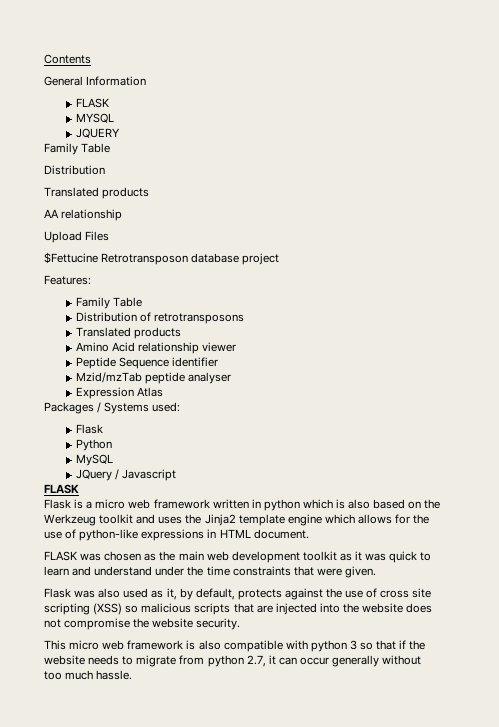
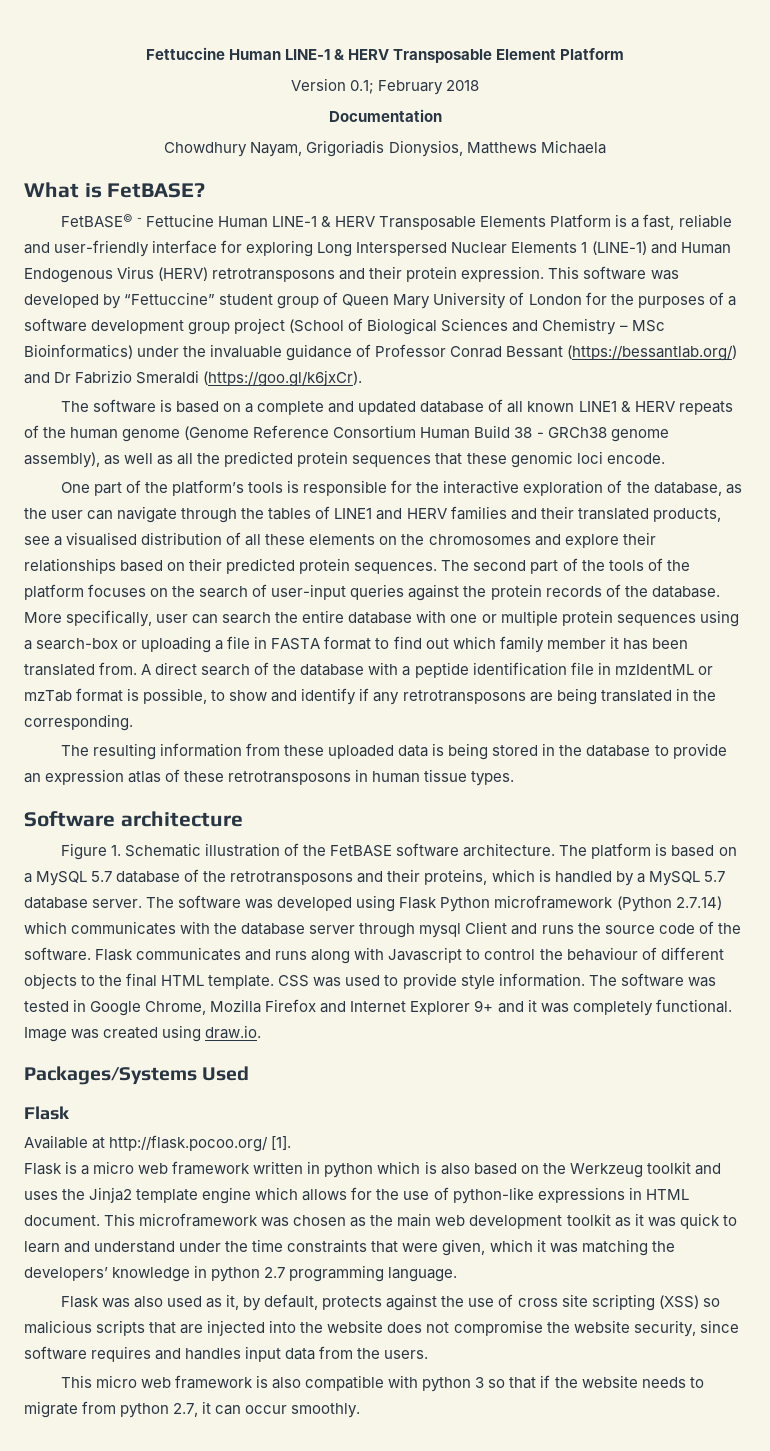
- Contents
- General Information
- FLASK
- MYSQL
- JQUERY
- Family Table
- Distribution
- Translated products
- AA relationship
- Upload Files
- $Fettucine Retrotransposon database project
- Features:
- Family Table
- Distribution of retrotransposons
- Translated products
- Amino Acid relationship viewer
- Peptide Sequence identifier
- Mzid/mzTab peptide analyser
- Expression Atlas
- Packages / Systems used:
+ Fettuccine Human LINE-1 & HERV Transposable Element Platform
+ Version 0.1; February 2018
+ Documentation
+ Chowdhury Nayam, Grigoriadis Dionysios, Matthews Michaela
+ What is FetBASE?
+ FetBASE© - Fettucine Human LINE-1 & HERV Transposable Elements Platform is a fast, reliable and user-friendly interface for exploring Long Interspersed Nuclear Elements 1 (LINE-1) and Human Endogenous Virus (HERV) retrotransposons and their protein expression. This software was developed by “Fettuccine” student group of Queen Mary University of London for the purposes of a software development group project (School of Biological Sciences and Chemistry – MSc Bioinformatics) under the invaluable guidance of Professor Conrad Bessant (https://bessantlab.org/) and Dr Fabrizio Smeraldi (https://goo.gl/k6jxCr).
+ The software is based on a complete and updated database of all known LINE1 & HERV repeats of the human genome (Genome Reference Consortium Human Build 38 - GRCh38 genome assembly), as well as all the predicted protein sequences that these genomic loci encode.
+ One part of the platform’s tools is responsible for the interactive exploration of the database, as the user can navigate through the tables of LINE1 and HERV families and their translated products, see a visualised distribution of all these elements on the chromosomes and explore their relationships based on their predicted protein sequences. The second part of the tools of the platform focuses on the search of user-input queries against the protein records of the database. More specifically, user can search the entire database with one or multiple protein sequences using a search-box or uploading a file in FASTA format to find out which family member it has been translated from. A direct search of the database with a peptide identification file in mzIdentML or mzTab format is possible, to show and identify if any retrotransposons are being translated in the corresponding.
+ The resulting information from these uploaded data is being stored in the database to provide an expression atlas of these retrotransposons in human tissue types.
+ Software architecture
+ Figure 1. Schematic illustration of the FetBASE software architecture. The platform is based on a MySQL 5.7 database of the retrotransposons and their proteins, which is handled by a MySQL 5.7 database server. The software was developed using Flask Python microframework (Python 2.7.14) which communicates with the database server through mysql Client and runs the source code of the software. Flask communicates and runs along with Javascript to control the behaviour of different objects to the final HTML template. CSS was used to provide style information. The software was tested in Google Chrome, Mozilla Firefox and Internet Explorer 9+ and it was completely functional. Image was created using draw.io.
+ Packages/Systems Used
  Flask
- Python
- MySQL
- JQuery / Javascript
- FLASK
+ Available at http://flask.pocoo.org/ [1].
- Flask is a micro web framework written in python which is also based on the Werkzeug toolkit and uses the Jinja2 template engine which allows for the use of python-like expressions in HTML document.
- FLASK was chosen as the main web development toolkit as it was quick to learn and understand under the time constraints that were given.
+ Flask is a micro web framework written in python which is also based on the Werkzeug toolkit and uses the Jinja2 template engine which allows for the use of python-like expressions in HTML document. This microframework was chosen as the main web development toolkit as it was quick to learn and understand under the time constraints that were given, which it was matching the developers’ knowledge in python 2.7 programming language.
- Flask was also used as it, by default, protects against the use of cross site scripting (XSS) so malicious scripts that are injected into the website does not compromise the website security.
+ Flask was also used as it, by default, protects against the use of cross site scripting (XSS) so malicious scripts that are injected into the website does not compromise the website security, since software requires and handles input data from the users.
- This micro web framework is also compatible with python 3 so that if the website needs to migrate from python 2.7, it can occur generally without too much hassle.
+ This micro web framework is also compatible with python 3 so that if the website needs to migrate from python 2.7, it can occur smoothly.

